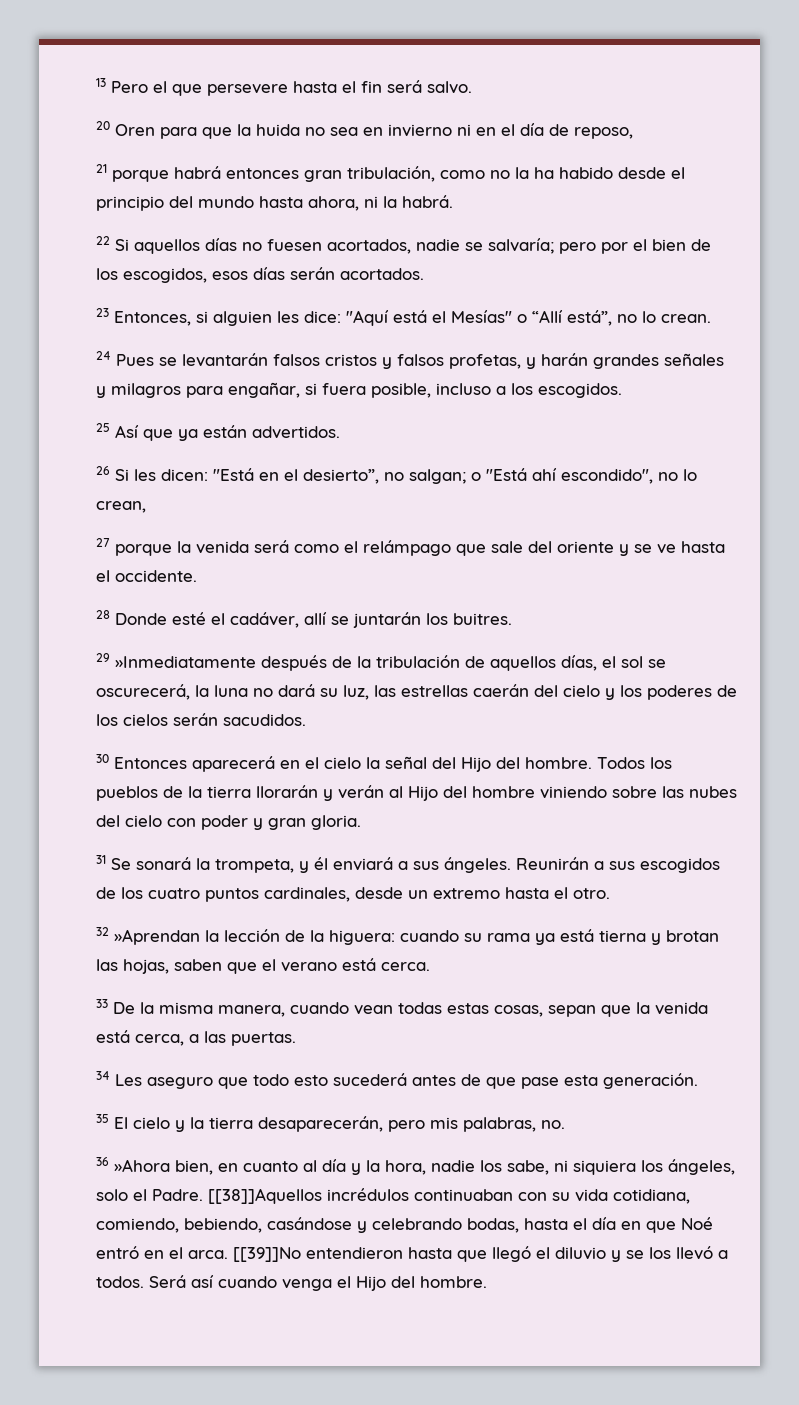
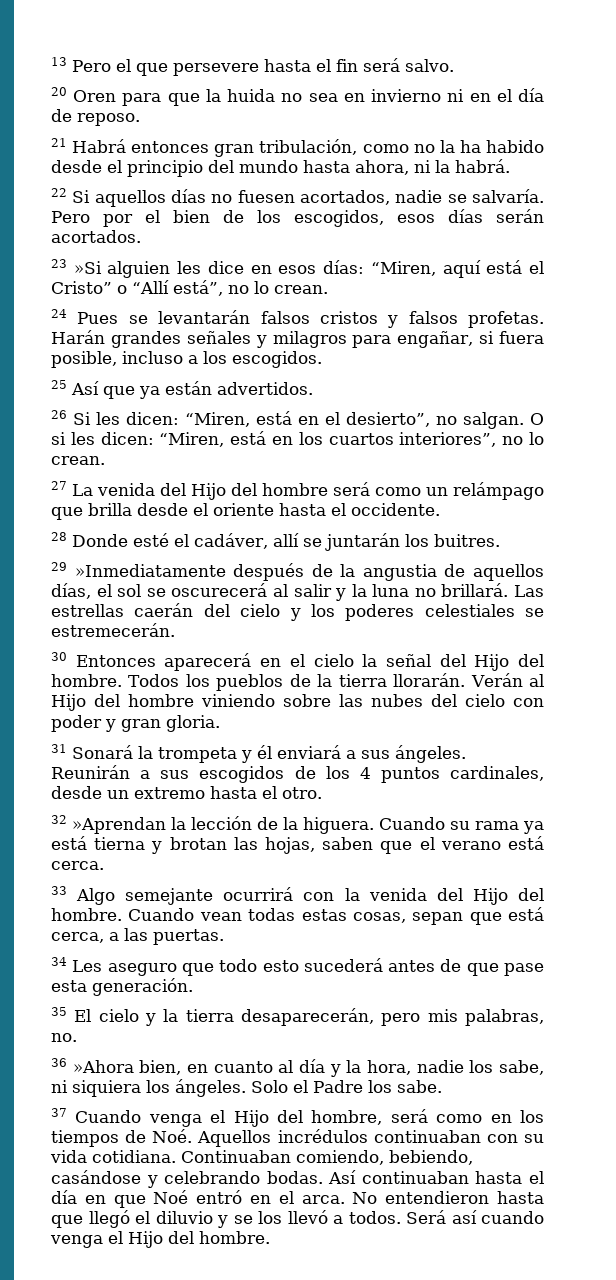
- 20 Oren para que la huida no sea en invierno ni en el día de reposo,
+ 20 Oren para que la huida no sea en invierno ni en el día de reposo.
- 21 porque habrá entonces gran tribulación, como no la ha habido desde el principio del mundo hasta ahora, ni la habrá.
+ 21 Habrá entonces gran tribulación, como no la ha habido desde el principio del mundo hasta ahora, ni la habrá.
- 22 Si aquellos días no fuesen acortados, nadie se salvaría; pero por el bien de los escogidos, esos días serán acortados.
+ 22 Si aquellos días no fuesen acortados, nadie se salvaría. Pero por el bien de los escogidos, esos días serán acortados.
- 23 Entonces, si alguien les dice: "Aquí está el Mesías" o “Allí está”, no lo crean.
+ 23 »Si alguien les dice en esos días: “Miren, aquí está el Cristo” o “Allí está”, no lo crean.
- 24 Pues se levantarán falsos cristos y falsos profetas, y harán grandes señales y milagros para engañar, si fuera posible, incluso a los escogidos.
+ 24 Pues se levantarán falsos cristos y falsos profetas. Harán grandes señales y milagros para engañar, si fuera posible, incluso a los escogidos.
- 26 Si les dicen: "Está en el desierto”, no salgan; o "Está ahí escondido", no lo crean,
+ 26 Si les dicen: “Miren, está en el desierto”, no salgan. O si les dicen: “Miren, está en los cuartos interiores”, no lo crean.
- 27 porque la venida será como el relámpago que sale del oriente y se ve hasta el occidente.
+ 27 La venida del Hijo del hombre será como un relámpago que brilla desde el oriente hasta el occidente.
- 29 »Inmediatamente después de la tribulación de aquellos días, el sol se oscurecerá, la luna no dará su luz, las estrellas caerán del cielo y los poderes de los cielos serán sacudidos.
+ 29 »Inmediatamente después de la angustia de aquellos días, el sol se oscurecerá al salir y la luna no brillará. Las estrellas caerán del cielo y los poderes celestiales se estremecerán.
- Todos los pueblos de la tierra llorarán y verán al Hijo del hombre viniendo sobre las nubes del cielo con poder y gran gloria.
+ Todos los pueblos de la tierra llorarán. Verán al Hijo del hombre viniendo sobre las nubes del cielo con poder y gran gloria.
- 31 Se sonará la trompeta, y él enviará a sus ángeles.
+ 31 Sonará la trompeta y él enviará a sus ángeles.
- Reunirán a sus escogidos de los cuatro puntos cardinales, desde un extremo hasta el otro.
+ Reunirán a sus escogidos de los 4 puntos cardinales, desde un extremo hasta el otro.
- 32 »Aprendan la lección de la higuera: cuando su rama ya está tierna y brotan las hojas, saben que el verano está cerca.
+ 32 »Aprendan la lección de la higuera. Cuando su rama ya está tierna y brotan las hojas, saben que el verano está cerca.
- 33 De la misma manera, cuando vean todas estas cosas, sepan que la venida está cerca, a las puertas.
+ 33 Algo semejante ocurrirá con la venida del Hijo del hombre. Cuando vean todas estas cosas, sepan que está cerca, a las puertas.
- 36 »Ahora bien, en cuanto al día y la hora, nadie los sabe, ni siquiera los ángeles, solo el Padre. [[38]]Aquellos incrédulos continuaban con su vida cotidiana, comiendo, bebiendo, casándose y celebrando bodas, hasta el día en que Noé entró en el arca.
+ 36 »Ahora bien, en cuanto al día y la hora, nadie los sabe, ni siquiera los ángeles. Solo el Padre los sabe.
+ 37 Cuando venga el Hijo del hombre, será como en los tiempos de Noé. Aquellos incrédulos continuaban con su vida cotidiana. Continuaban comiendo, bebiendo, casándose y celebrando bodas. Así continuaban hasta el día en que Noé entró en el arca.
- [[39]]No entendieron hasta que llegó el diluvio y se los llevó a todos.
+ No entendieron hasta que llegó el diluvio y se los llevó a todos.

